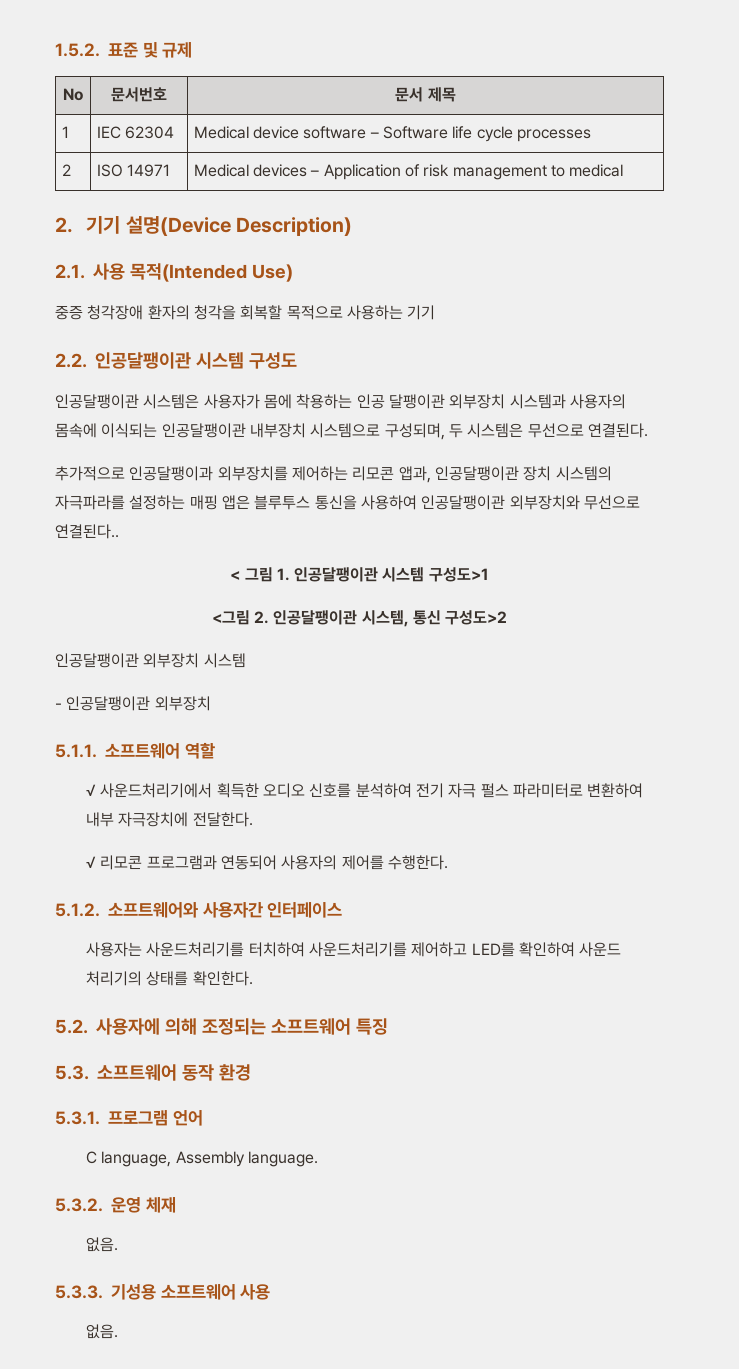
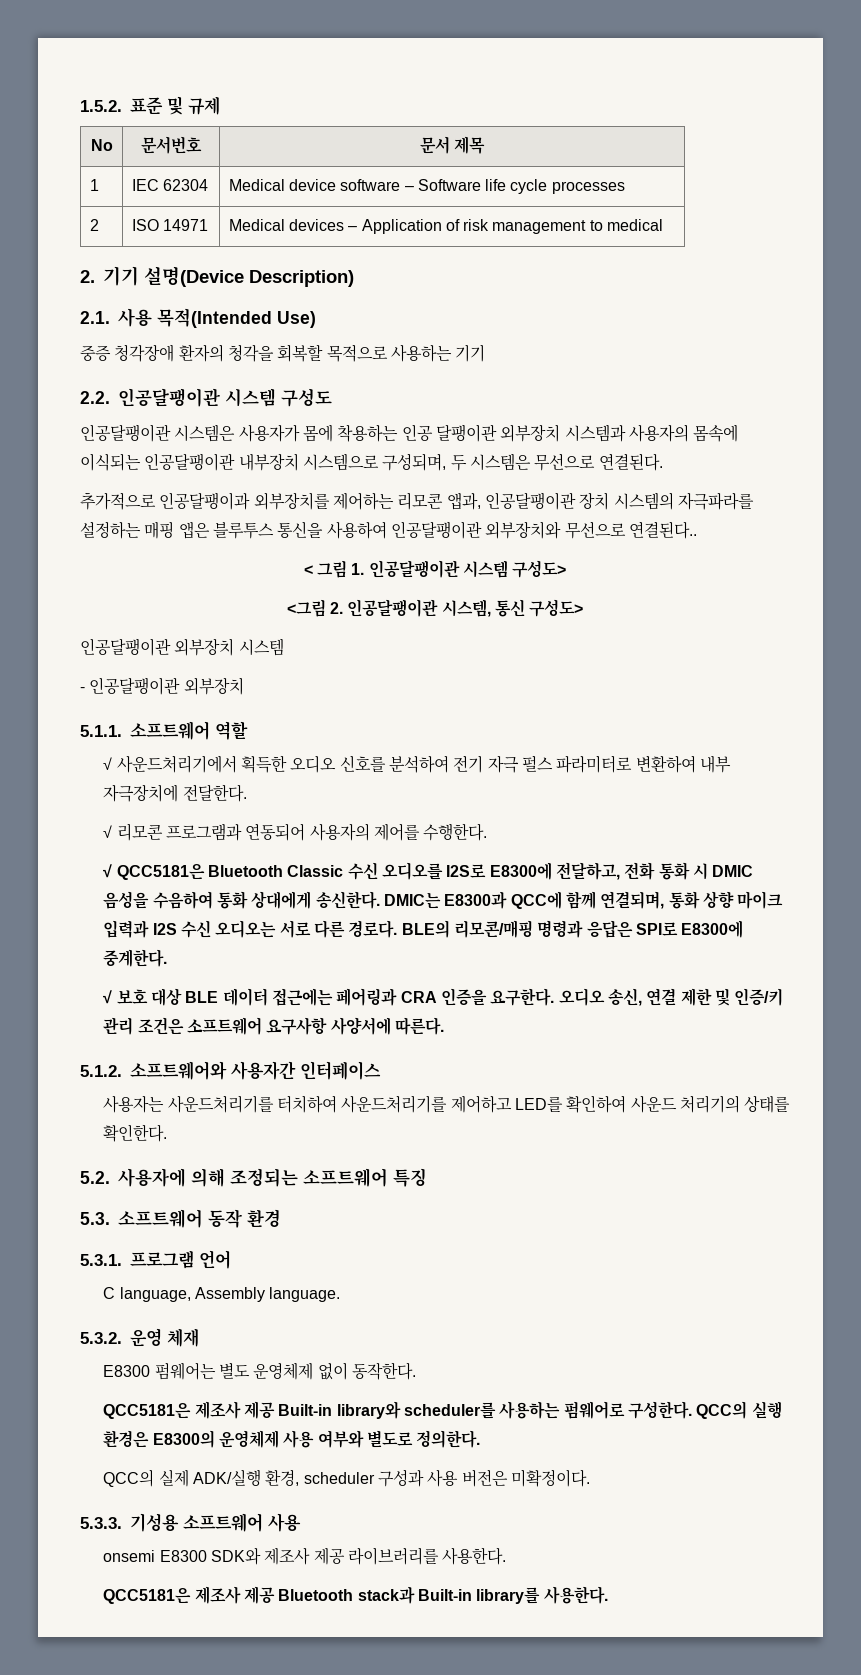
- < 그림 1. 인공달팽이관 시스템 구성도>1
+ < 그림 1. 인공달팽이관 시스템 구성도>
- <그림 2. 인공달팽이관 시스템, 통신 구성도>2
+ <그림 2. 인공달팽이관 시스템, 통신 구성도>
+ √ QCC5181은 Bluetooth Classic 수신 오디오를 I2S로 E8300에 전달하고, 전화 통화 시 DMIC 음성을 수음하여 통화 상대에게 송신한다. DMIC는 E8300과 QCC에 함께 연결되며, 통화 상향 마이크 입력과 I2S 수신 오디오는 서로 다른 경로다. BLE의 리모콘/매핑 명령과 응답은 SPI로 E8300에 중계한다.
+ √ 보호 대상 BLE 데이터 접근에는 페어링과 CRA 인증을 요구한다. 오디오 송신, 연결 제한 및 인증/키 관리 조건은 소프트웨어 요구사항 사양서에 따른다.
  5.3.2. 운영 체재
- 없음.
+ E8300 펌웨어는 별도 운영체제 없이 동작한다.
+ QCC5181은 제조사 제공 Built-in library와 scheduler를 사용하는 펌웨어로 구성한다. QCC의 실행 환경은 E8300의 운영체제 사용 여부와 별도로 정의한다.
+ QCC의 실제 ADK/실행 환경, scheduler 구성과 사용 버전은 미확정이다.
  5.3.3. 기성용 소프트웨어 사용
- 없음.
+ onsemi E8300 SDK와 제조사 제공 라이브러리를 사용한다.
+ QCC5181은 제조사 제공 Bluetooth stack과 Built-in library를 사용한다.

